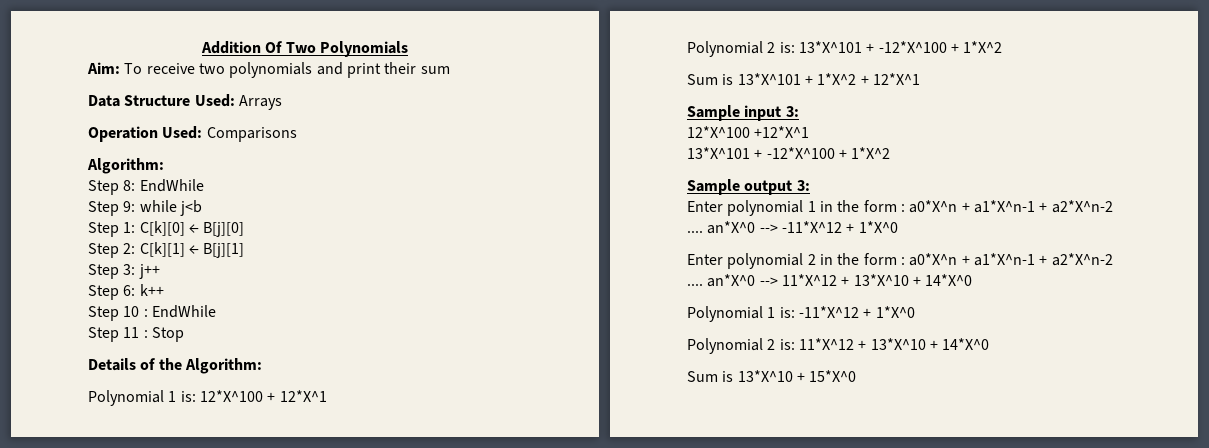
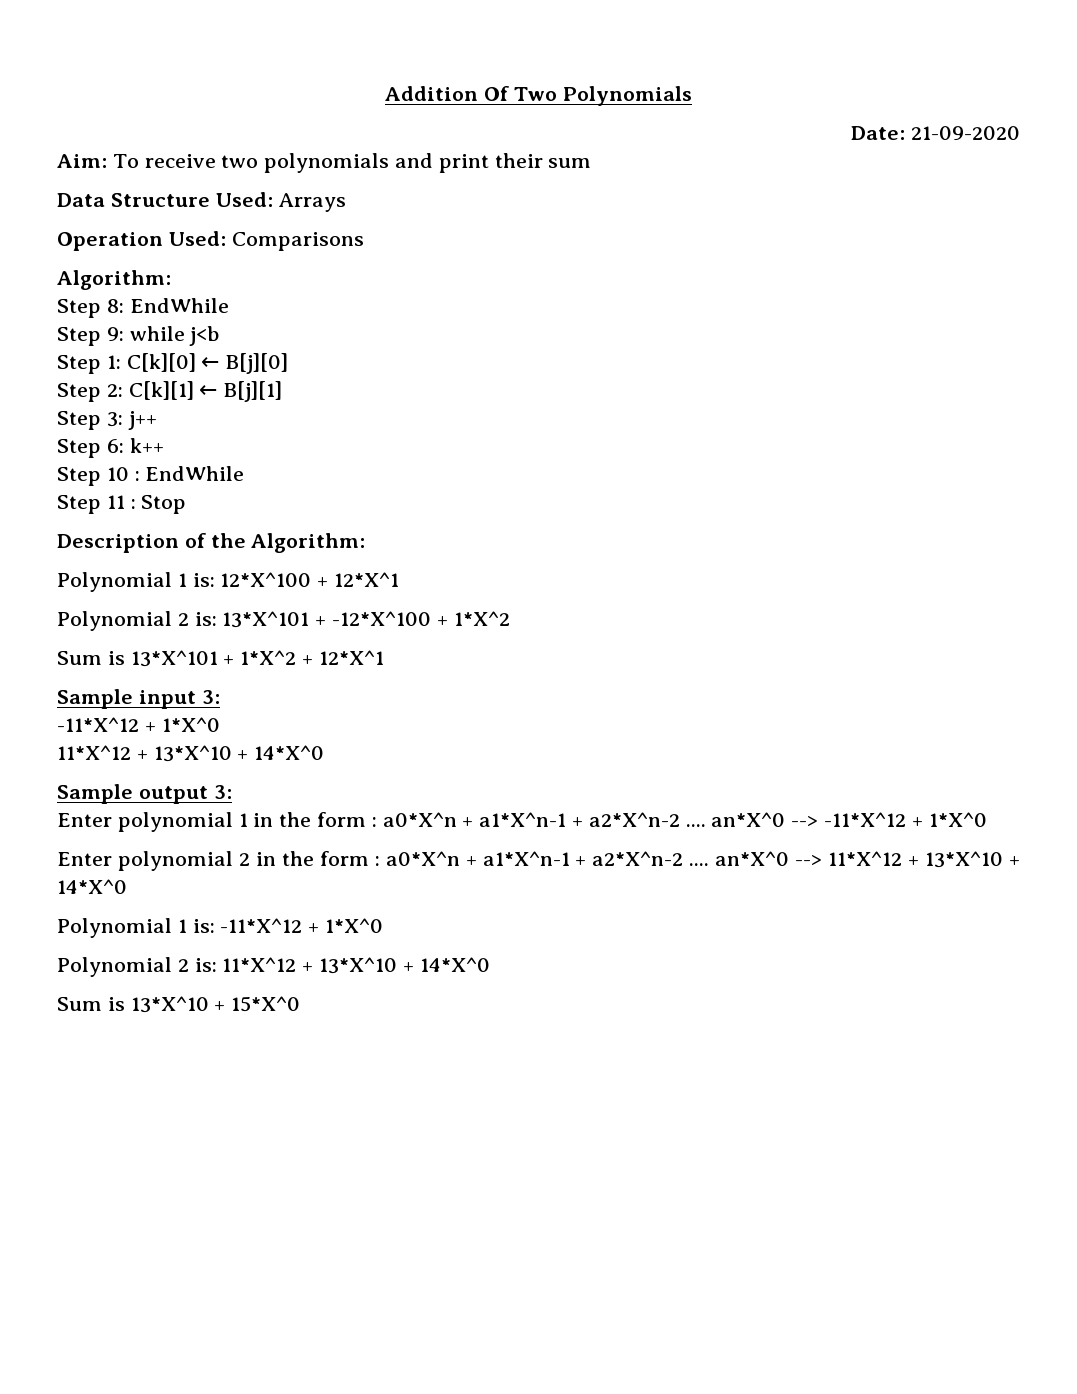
+ Date: 21-09-2020
- Details of the Algorithm:
+ Description of the Algorithm:
  Sample input 3:
- 12*X^100 +12*X^1
- 13*X^101 + -12*X^100 + 1*X^2
+ -11*X^12 + 1*X^0
+ 11*X^12 + 13*X^10 + 14*X^0

